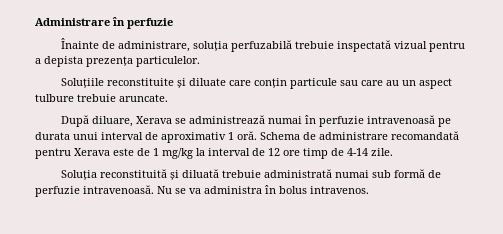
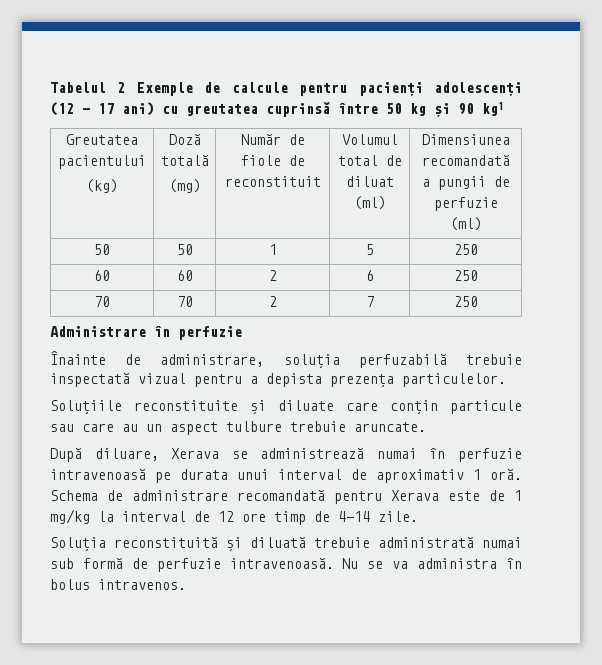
+ Tabelul 2 Exemple de calcule pentru pacienți adolescenți (12 - 17 ani) cu greutatea cuprinsă între 50 kg și 90 kg1
+ Greutatea pacientului
+ (kg) | Doză totală
+ (mg) | Număr de fiole de reconstituit | Volumul total de diluat (ml) | Dimensiunea recomandată a pungii de perfuzie (ml)
+ 50 | 50 | 1 | 5 | 250
+ 60 | 60 | 2 | 6 | 250
+ 70 | 70 | 2 | 7 | 250

